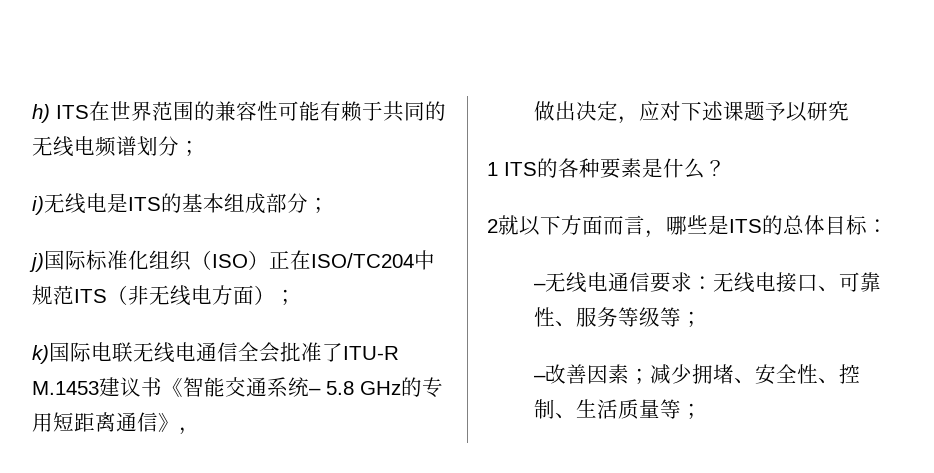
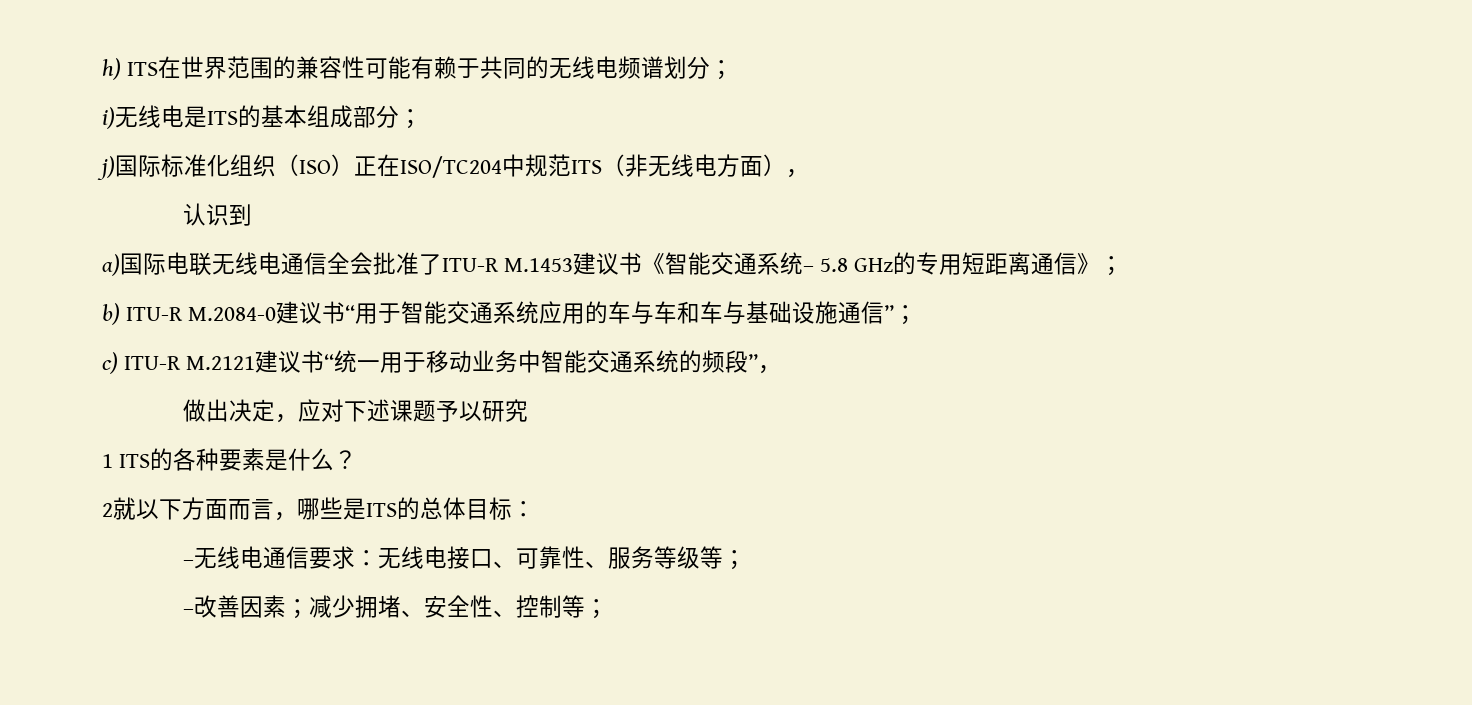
- j)国际标准化组织（ISO）正在ISO/TC204中规范ITS（非无线电方面）；
- k)国际电联无线电通信全会批准了ITU-R M.1453建议书《智能交通系统– 5.8 GHz的专用短距离通信》，
+ j)国际标准化组织（ISO）正在ISO/TC204中规范ITS（非无线电方面），
+ 认识到
+ a)国际电联无线电通信全会批准了ITU-R M.1453建议书《智能交通系统– 5.8 GHz的专用短距离通信》；
+ b) ITU-R M.2084-0建议书“用于智能交通系统应用的车与车和车与基础设施通信”；
+ c) ITU-R M.2121建议书“统一用于移动业务中智能交通系统的频段”，
- –改善因素；减少拥堵、安全性、控制、生活质量等；
+ –改善因素；减少拥堵、安全性、控制等；

